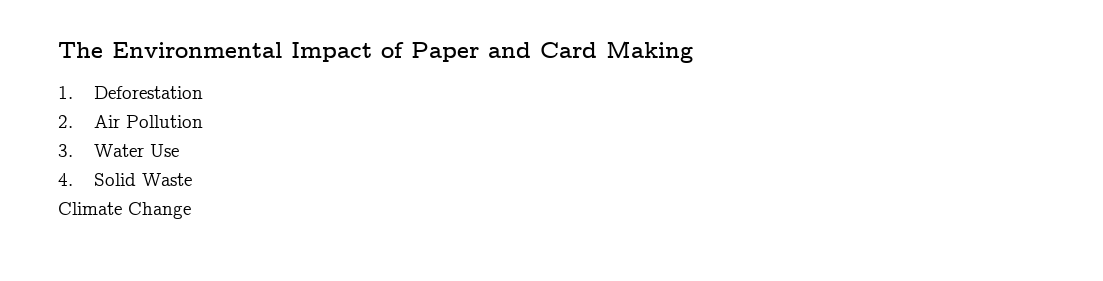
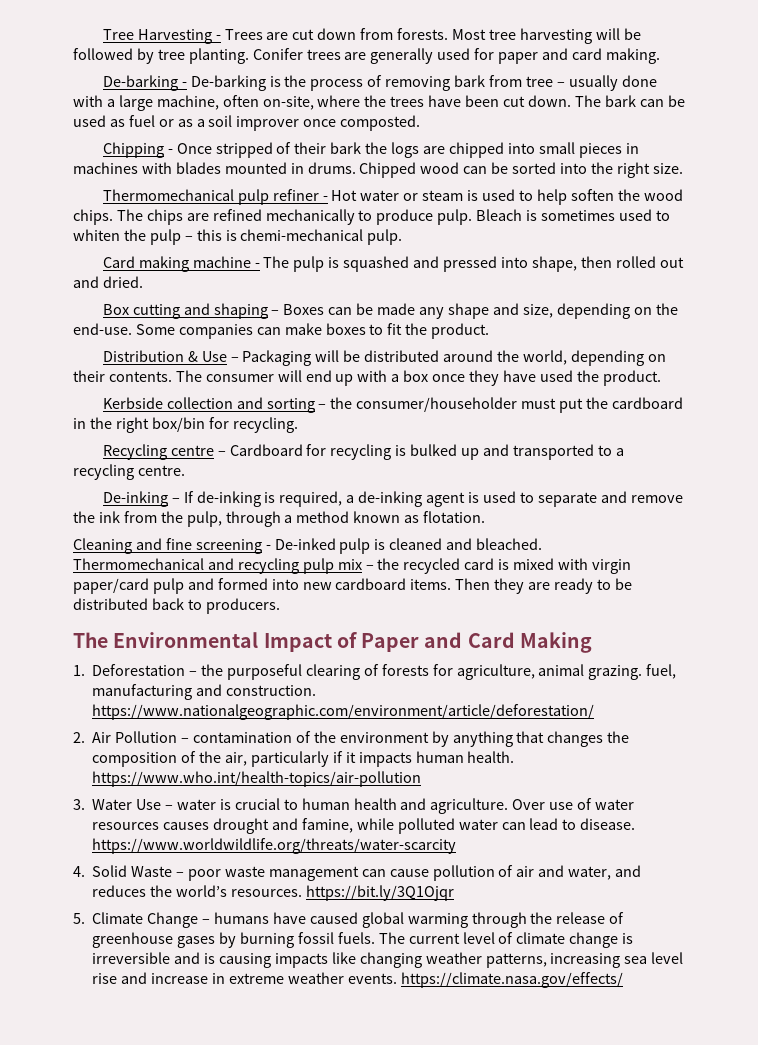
+ Tree Harvesting - Trees are cut down from forests. Most tree harvesting will be followed by tree planting. Conifer trees are generally used for paper and card making.
+ De-barking - De-barking is the process of removing bark from tree – usually done with a large machine, often on-site, where the trees have been cut down. The bark can be used as fuel or as a soil improver once composted.
+ Chipping - Once stripped of their bark the logs are chipped into small pieces in machines with blades mounted in drums. Chipped wood can be sorted into the right size.
+ Thermomechanical pulp refiner - Hot water or steam is used to help soften the wood chips. The chips are refined mechanically to produce pulp. Bleach is sometimes used to whiten the pulp – this is chemi-mechanical pulp.
+ Card making machine - The pulp is squashed and pressed into shape, then rolled out and dried.
+ Box cutting and shaping – Boxes can be made any shape and size, depending on the end-use. Some companies can make boxes to fit the product.
+ Distribution & Use – Packaging will be distributed around the world, depending on their contents. The consumer will end up with a box once they have used the product.
+ Kerbside collection and sorting – the consumer/householder must put the cardboard in the right box/bin for recycling.
+ Recycling centre – Cardboard for recycling is bulked up and transported to a recycling centre.
+ De-inking – If de-inking is required, a de-inking agent is used to separate and remove the ink from the pulp, through a method known as flotation.
+ Cleaning and fine screening - De-inked pulp is cleaned and bleached.
+ Thermomechanical and recycling pulp mix – the recycled card is mixed with virgin paper/card pulp and formed into new cardboard items. Then they are ready to be distributed back to producers.
- 1. Deforestation
- 2. Air Pollution
- 3. Water Use
- 4. Solid Waste
- Climate Change
+ 1. Deforestation – the purposeful clearing of forests for agriculture, animal grazing. fuel, manufacturing and construction. https://www.nationalgeographic.com/environment/article/deforestation/
+ 2. Air Pollution – contamination of the environment by anything that changes the composition of the air, particularly if it impacts human health. https://www.who.int/health-topics/air-pollution
+ 3. Water Use – water is crucial to human health and agriculture. Over use of water resources causes drought and famine, while polluted water can lead to disease. https://www.worldwildlife.org/threats/water-scarcity
+ 4. Solid Waste – poor waste management can cause pollution of air and water, and reduces the world’s resources. https://bit.ly/3Q1Ojqr
+ 5. Climate Change – humans have caused global warming through the release of greenhouse gases by burning fossil fuels. The current level of climate change is irreversible and is causing impacts like changing weather patterns, increasing sea level rise and increase in extreme weather events. https://climate.nasa.gov/effects/

